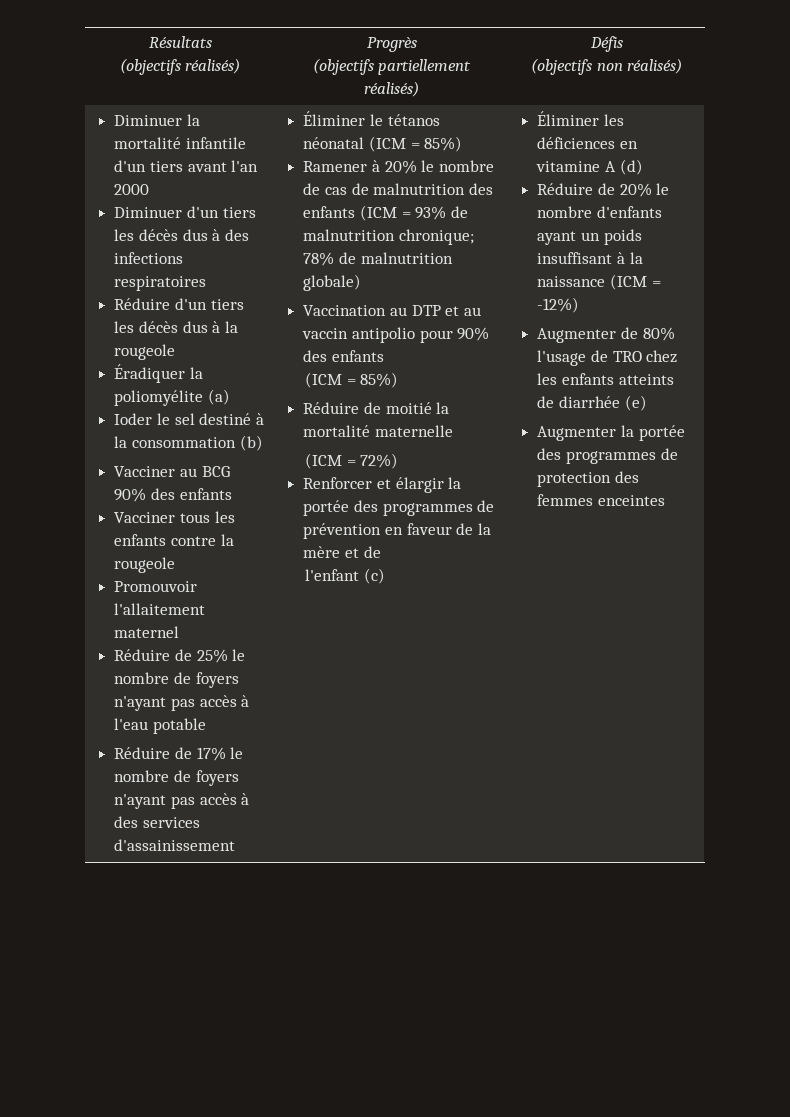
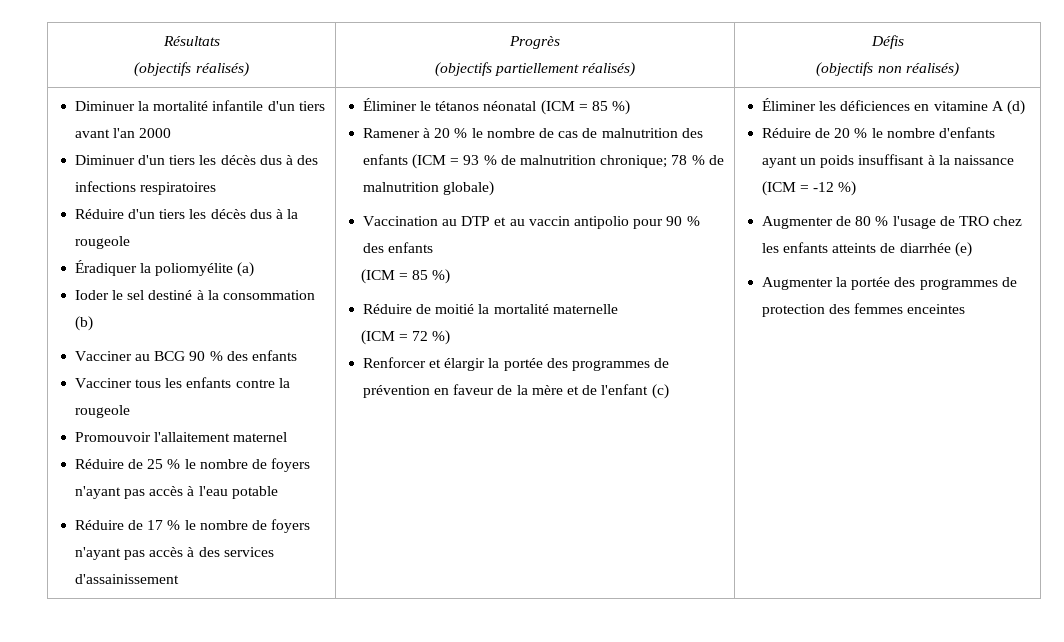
- Vacciner au BCG 90% des enfants
+ Vacciner au BCG 90 % des enfants
- Réduire de 25% le nombre de foyers n'ayant pas accès à l'eau potable
+ Réduire de 25 % le nombre de foyers n'ayant pas accès à l'eau potable
- Réduire de 17% le nombre de foyers n'ayant pas accès à des services d'assainissement
+ Réduire de 17 % le nombre de foyers n'ayant pas accès à des services d'assainissement
- Éliminer le tétanos néonatal (ICM = 85%)
+ Éliminer le tétanos néonatal (ICM = 85 %)
- Ramener à 20% le nombre de cas de malnutrition des enfants (ICM = 93% de malnutrition chronique; 78% de malnutrition globale)
+ Ramener à 20 % le nombre de cas de malnutrition des enfants (ICM = 93 % de malnutrition chronique; 78 % de malnutrition globale)
- Vaccination au DTP et au vaccin antipolio pour 90% des enfants
- (ICM = 85%)
+ Vaccination au DTP et au vaccin antipolio pour 90 % des enfants
+ (ICM = 85 %)
- (ICM = 72%)
+ (ICM = 72 %)
- Renforcer et élargir la portée des programmes de prévention en faveur de la mère et de
- l'enfant (c)
+ Renforcer et élargir la portée des programmes de prévention en faveur de la mère et de l'enfant (c)
- Réduire de 20% le nombre d'enfants ayant un poids insuffisant à la naissance (ICM = -12%)
+ Réduire de 20 % le nombre d'enfants ayant un poids insuffisant à la naissance (ICM = -12 %)
- Augmenter de 80% l'usage de TRO chez les enfants atteints de diarrhée (e)
+ Augmenter de 80 % l'usage de TRO chez les enfants atteints de diarrhée (e)

